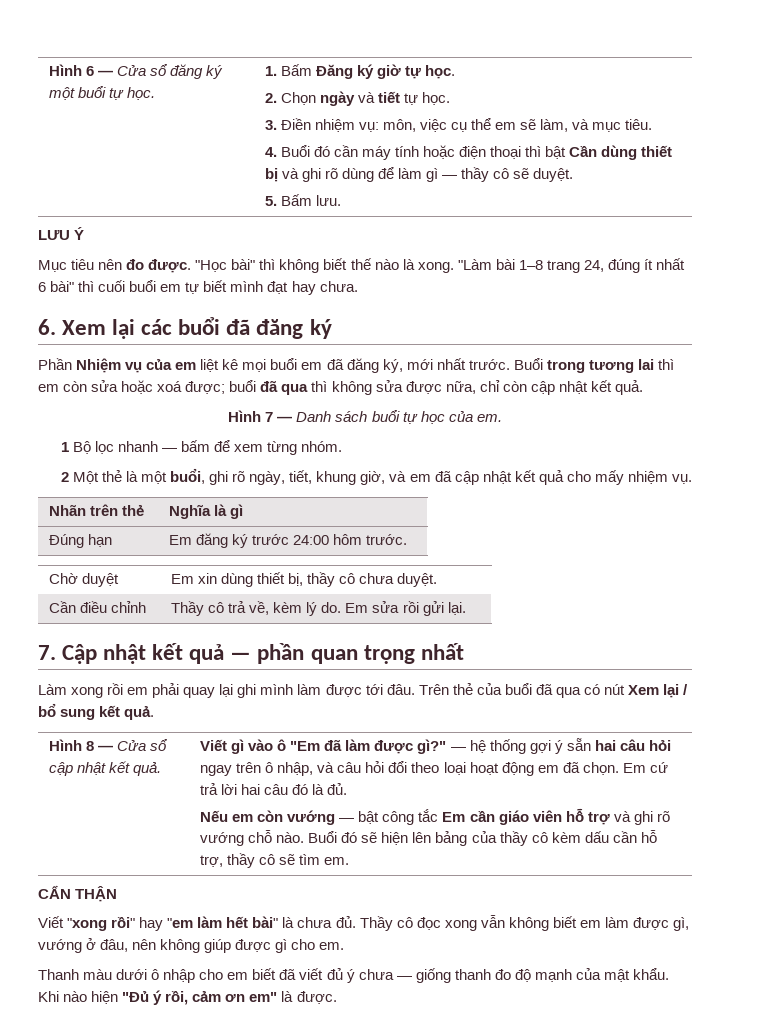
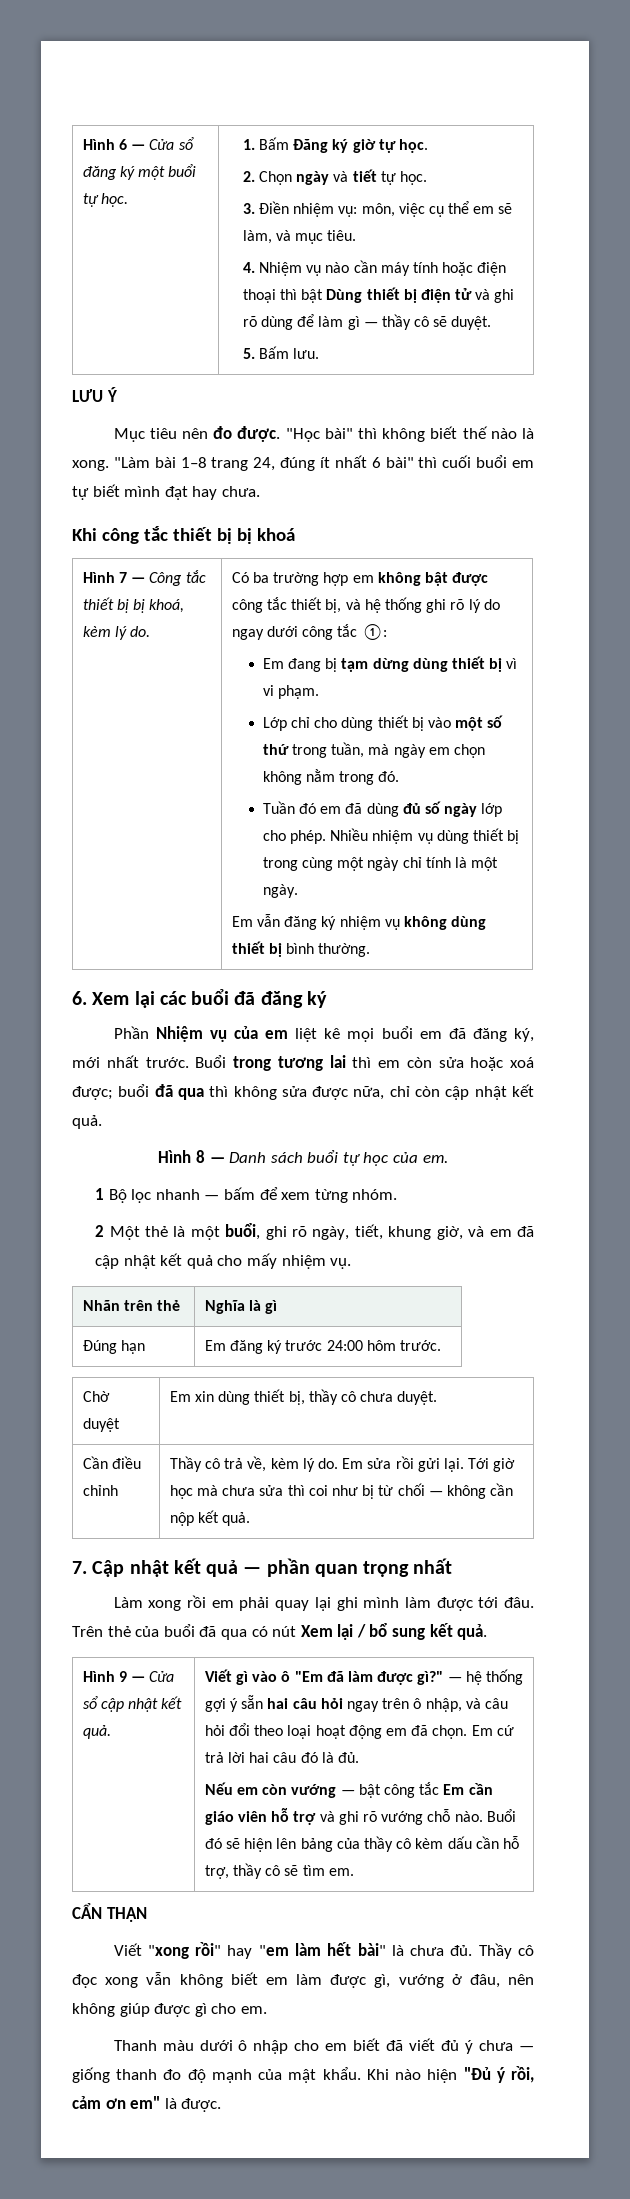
- 4. Buổi đó cần máy tính hoặc điện thoại thì bật Cần dùng thiết bị và ghi rõ dùng để làm gì — thầy cô sẽ duyệt.
+ 4. Nhiệm vụ nào cần máy tính hoặc điện thoại thì bật Dùng thiết bị điện tử và ghi rõ dùng để làm gì — thầy cô sẽ duyệt.
+ Khi công tắc thiết bị bị khoá
+ Hình 7 — Công tắc thiết bị bị khoá, kèm lý do. | Có ba trường hợp em không bật được công tắc thiết bị, và hệ thống ghi rõ lý do ngay dưới công tắc ①:
+ Em đang bị tạm dừng dùng thiết bị vì vi phạm.
+ Lớp chỉ cho dùng thiết bị vào một số thứ trong tuần, mà ngày em chọn không nằm trong đó.
+ Tuần đó em đã dùng đủ số ngày lớp cho phép. Nhiều nhiệm vụ dùng thiết bị trong cùng một ngày chỉ tính là một ngày.
+ Em vẫn đăng ký nhiệm vụ không dùng thiết bị bình thường.
- Hình 7 — Danh sách buổi tự học của em.
+ Hình 8 — Danh sách buổi tự học của em.
- Cần điều chỉnh | Thầy cô trả về, kèm lý do. Em sửa rồi gửi lại.
+ Cần điều chỉnh | Thầy cô trả về, kèm lý do. Em sửa rồi gửi lại. Tới giờ học mà chưa sửa thì coi như bị từ chối — không cần nộp kết quả.
- Hình 8 — Cửa sổ cập nhật kết quả.
+ Hình 9 — Cửa sổ cập nhật kết quả.

